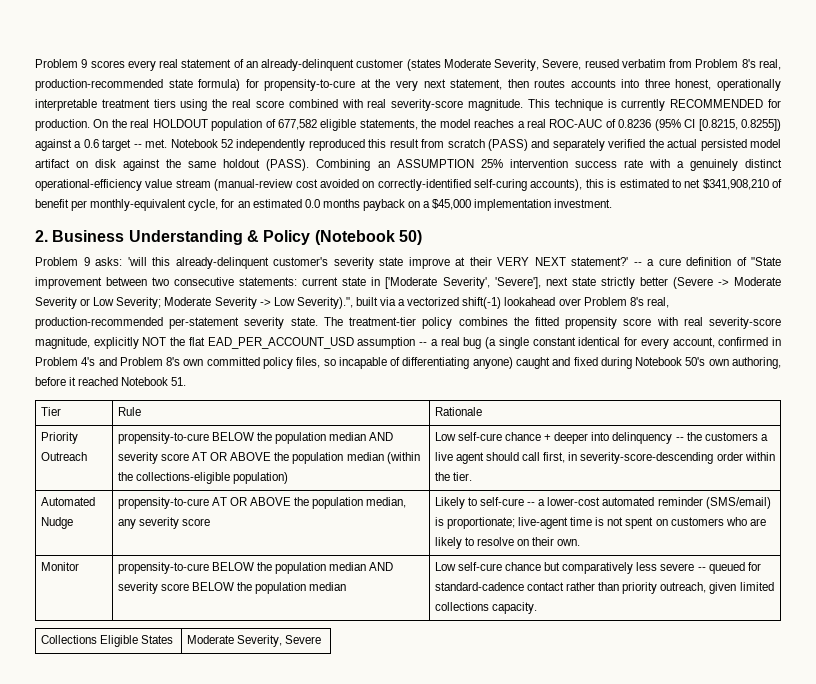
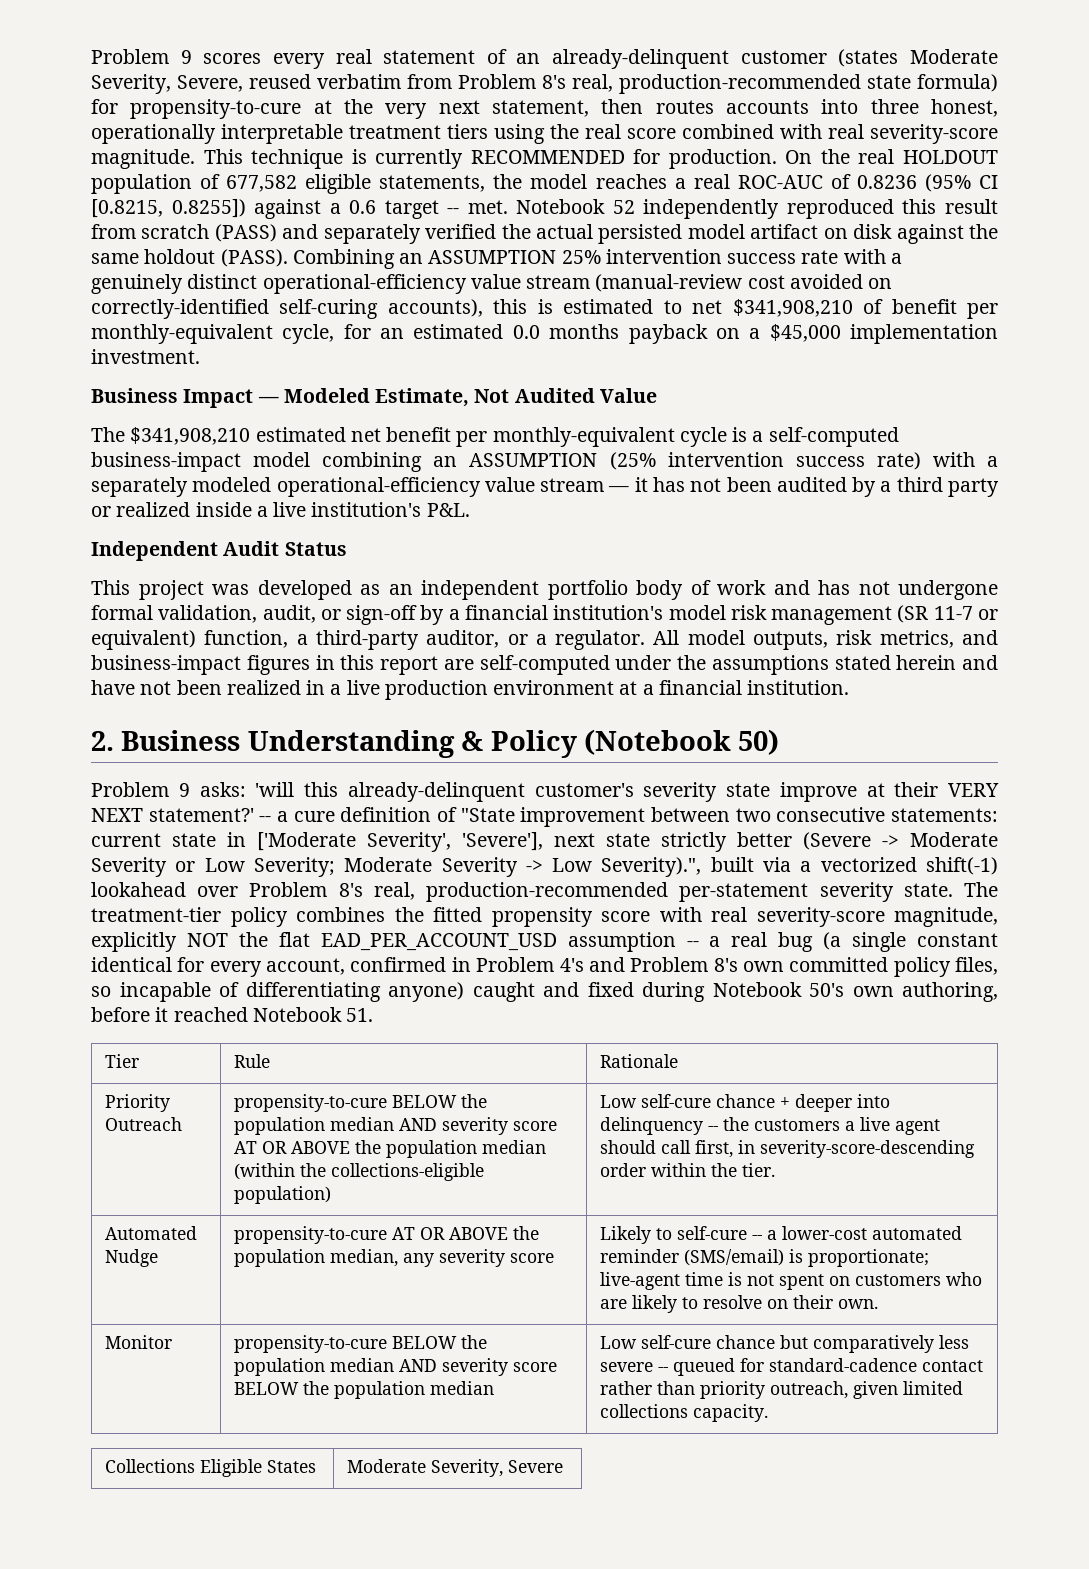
+ Business Impact — Modeled Estimate, Not Audited Value
+ The $341,908,210 estimated net benefit per monthly-equivalent cycle is a self-computed business-impact model combining an ASSUMPTION (25% intervention success rate) with a separately modeled operational-efficiency value stream — it has not been audited by a third party or realized inside a live institution's P&L.
+ Independent Audit Status
+ This project was developed as an independent portfolio body of work and has not undergone formal validation, audit, or sign-off by a financial institution's model risk management (SR 11-7 or equivalent) function, a third-party auditor, or a regulator. All model outputs, risk metrics, and business-impact figures in this report are self-computed under the assumptions stated herein and have not been realized in a live production environment at a financial institution.

